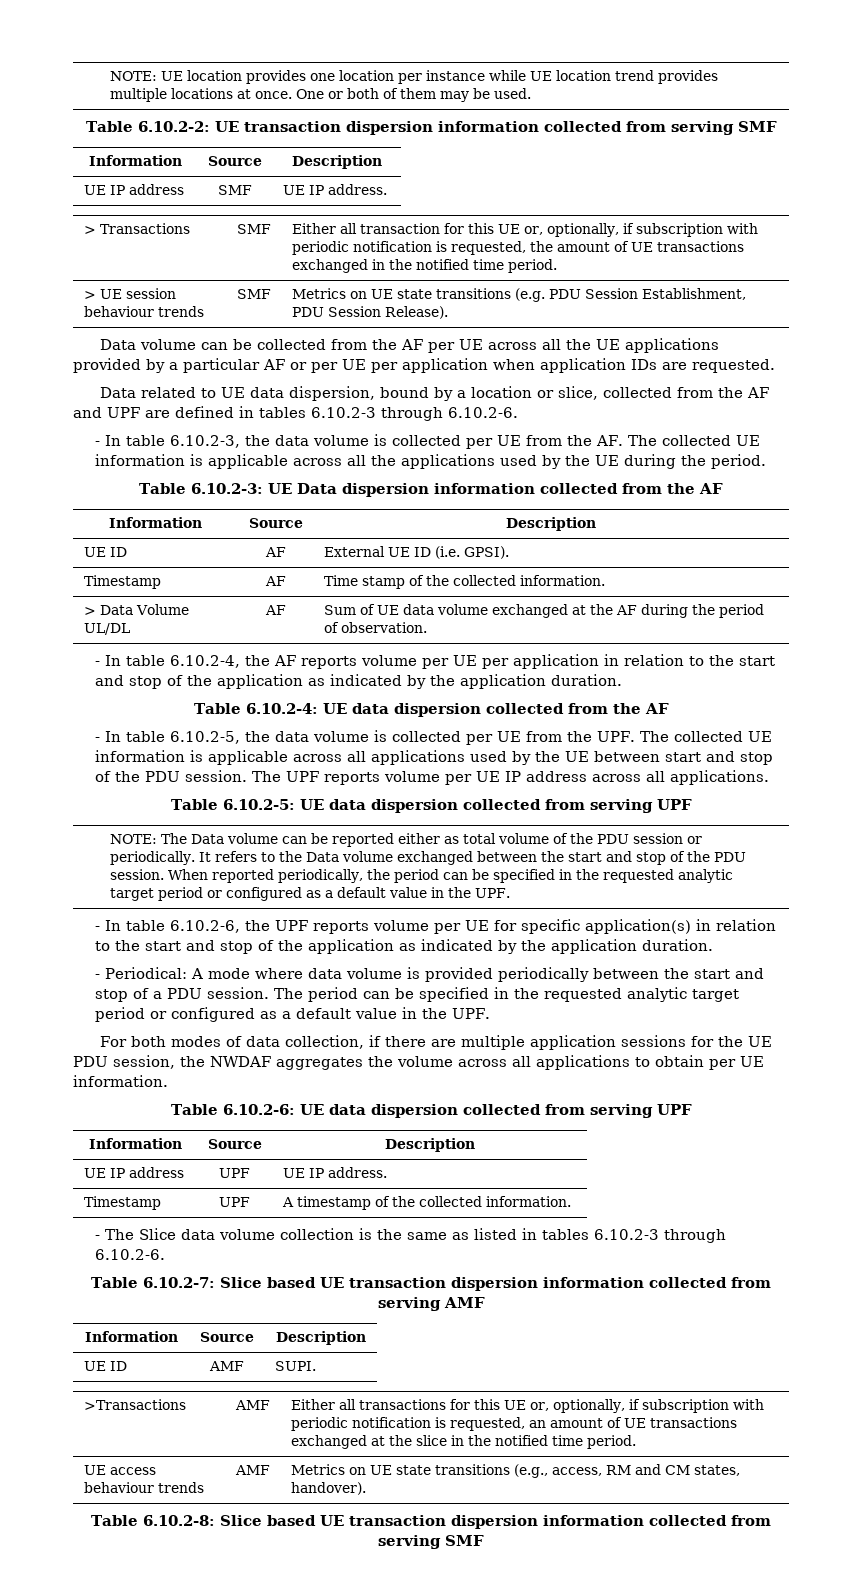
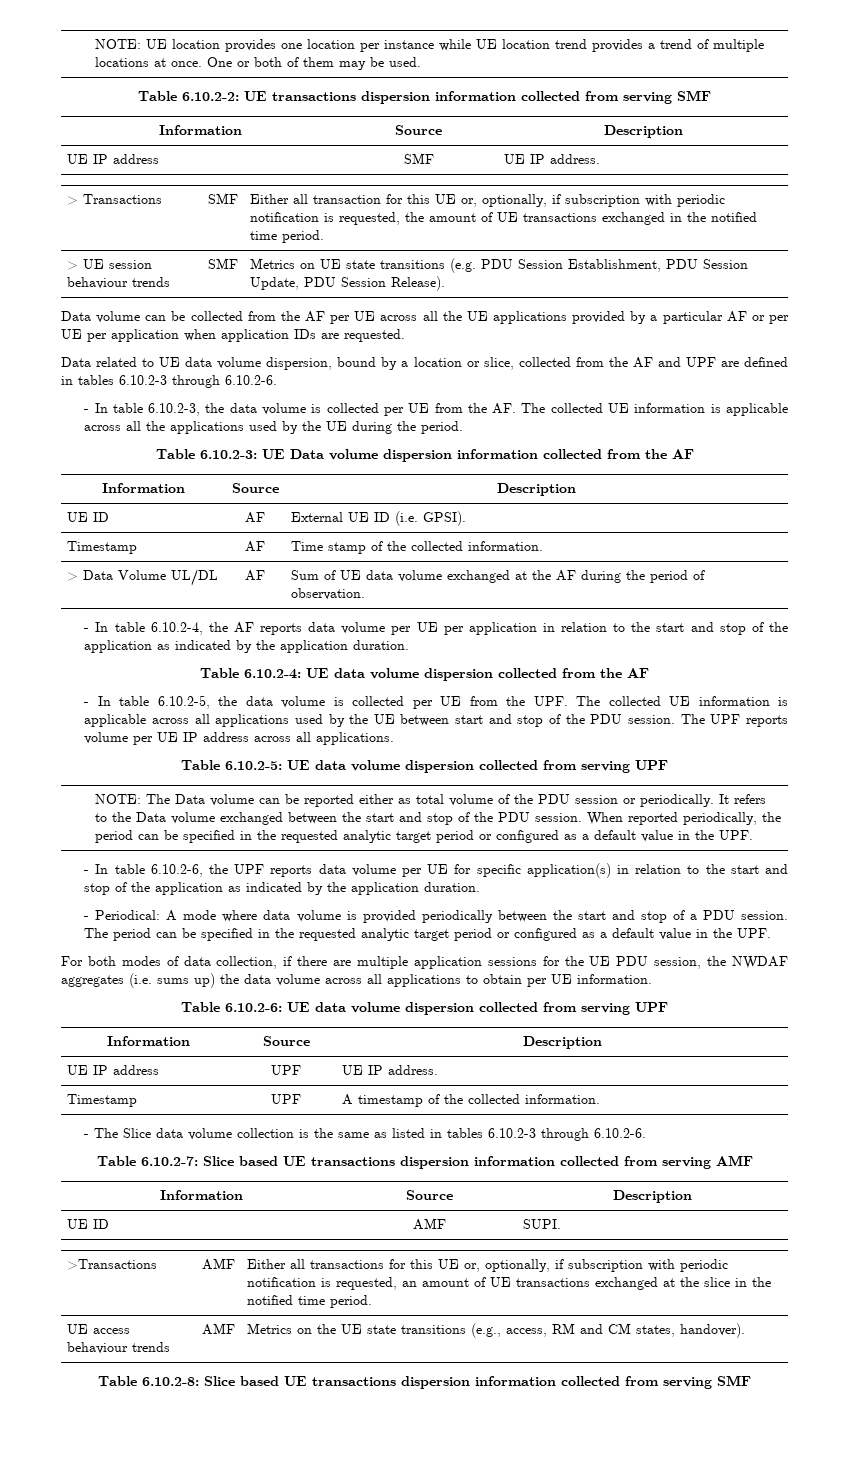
- NOTE: UE location provides one location per instance while UE location trend provides multiple locations at once. One or both of them may be used.
+ NOTE: UE location provides one location per instance while UE location trend provides a trend of multiple locations at once. One or both of them may be used.
- Table 6.10.2-2: UE transaction dispersion information collected from serving SMF
+ Table 6.10.2-2: UE transactions dispersion information collected from serving SMF
- > UE session behaviour trends | SMF | Metrics on UE state transitions (e.g. PDU Session Establishment, PDU Session Release).
+ > UE session behaviour trends | SMF | Metrics on UE state transitions (e.g. PDU Session Establishment, PDU Session Update, PDU Session Release).
- Data related to UE data dispersion, bound by a location or slice, collected from the AF and UPF are defined in tables 6.10.2-3 through 6.10.2-6.
+ Data related to UE data volume dispersion, bound by a location or slice, collected from the AF and UPF are defined in tables 6.10.2-3 through 6.10.2-6.
- Table 6.10.2-3: UE Data dispersion information collected from the AF
+ Table 6.10.2-3: UE Data volume dispersion information collected from the AF
- - In table 6.10.2-4, the AF reports volume per UE per application in relation to the start and stop of the application as indicated by the application duration.
+ - In table 6.10.2-4, the AF reports data volume per UE per application in relation to the start and stop of the application as indicated by the application duration.
- Table 6.10.2-4: UE data dispersion collected from the AF
+ Table 6.10.2-4: UE data volume dispersion collected from the AF
- Table 6.10.2-5: UE data dispersion collected from serving UPF
+ Table 6.10.2-5: UE data volume dispersion collected from serving UPF
- - In table 6.10.2-6, the UPF reports volume per UE for specific application(s) in relation to the start and stop of the application as indicated by the application duration.
+ - In table 6.10.2-6, the UPF reports data volume per UE for specific application(s) in relation to the start and stop of the application as indicated by the application duration.
- For both modes of data collection, if there are multiple application sessions for the UE PDU session, the NWDAF aggregates the volume across all applications to obtain per UE information.
+ For both modes of data collection, if there are multiple application sessions for the UE PDU session, the NWDAF aggregates (i.e. sums up) the data volume across all applications to obtain per UE information.
- Table 6.10.2-6: UE data dispersion collected from serving UPF
+ Table 6.10.2-6: UE data volume dispersion collected from serving UPF
- Table 6.10.2-7: Slice based UE transaction dispersion information collected from serving AMF
+ Table 6.10.2-7: Slice based UE transactions dispersion information collected from serving AMF
- UE access behaviour trends | AMF | Metrics on UE state transitions (e.g., access, RM and CM states, handover).
+ UE access behaviour trends | AMF | Metrics on the UE state transitions (e.g., access, RM and CM states, handover).
- Table 6.10.2-8: Slice based UE transaction dispersion information collected from serving SMF
+ Table 6.10.2-8: Slice based UE transactions dispersion information collected from serving SMF

